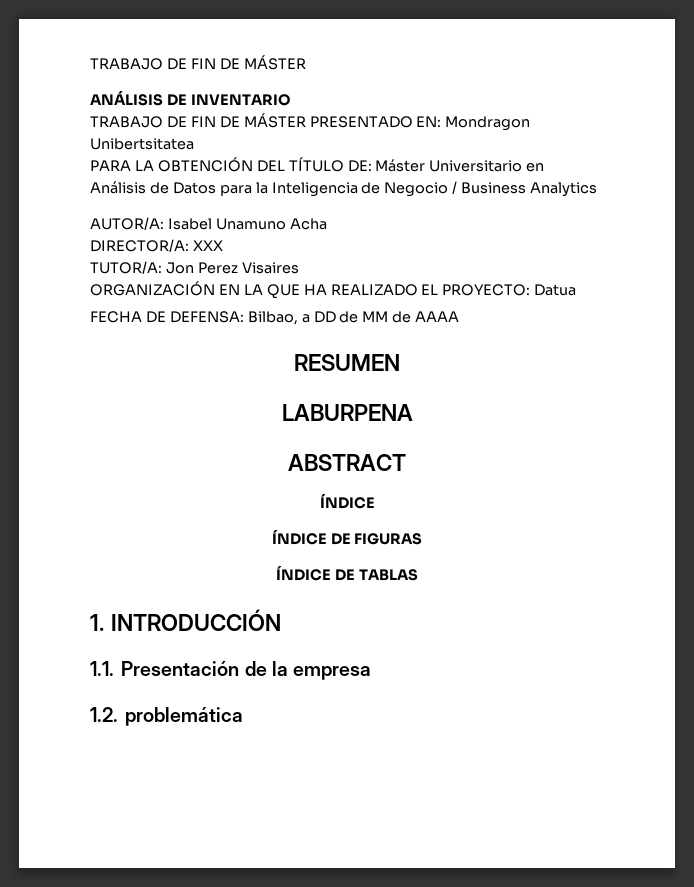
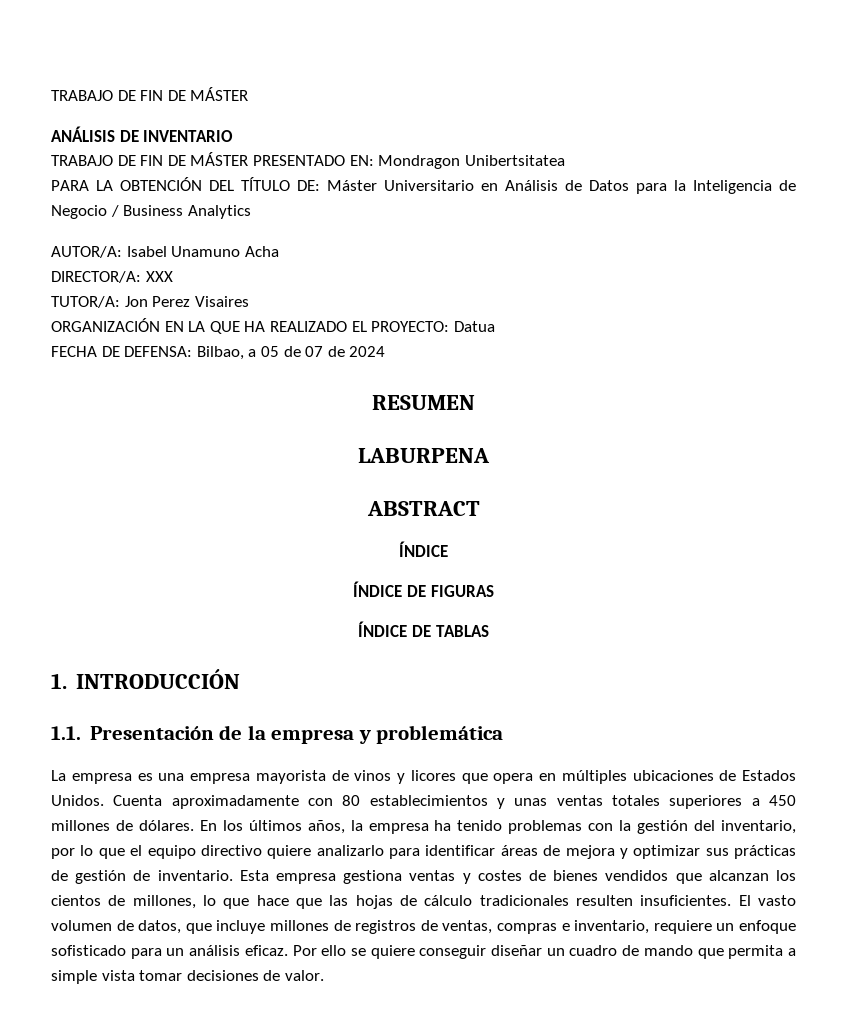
- FECHA DE DEFENSA: Bilbao, a DD de MM de AAAA
+ FECHA DE DEFENSA: Bilbao, a 05 de 07 de 2024
- 1.1. Presentación de la empresa
- 1.2. problemática
+ 1.1. Presentación de la empresa y problemática
+ La empresa es una empresa mayorista de vinos y licores que opera en múltiples ubicaciones de Estados Unidos. Cuenta aproximadamente con 80 establecimientos y unas ventas totales superiores a 450 millones de dólares. En los últimos años, la empresa ha tenido problemas con la gestión del inventario, por lo que el equipo directivo quiere analizarlo para identificar áreas de mejora y optimizar sus prácticas de gestión de inventario. Esta empresa gestiona ventas y costes de bienes vendidos que alcanzan los cientos de millones, lo que hace que las hojas de cálculo tradicionales resulten insuficientes. El vasto volumen de datos, que incluye millones de registros de ventas, compras e inventario, requiere un enfoque sofisticado para un análisis eficaz. Por ello se quiere conseguir diseñar un cuadro de mando que permita a simple vista tomar decisiones de valor.

